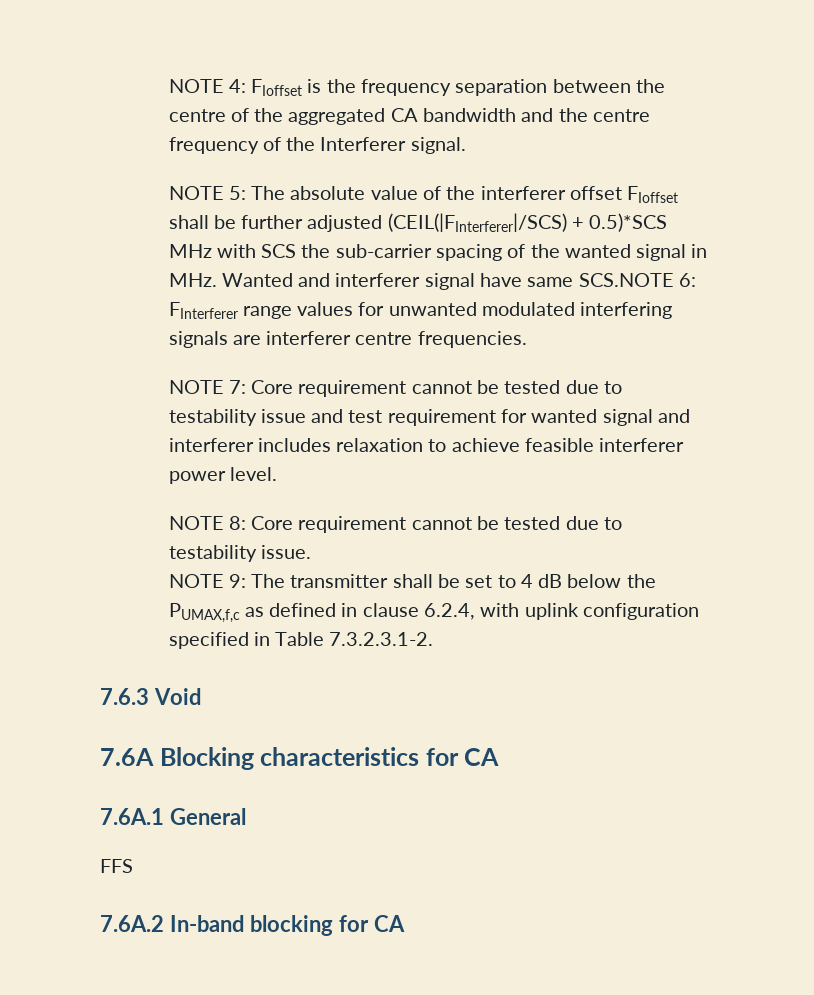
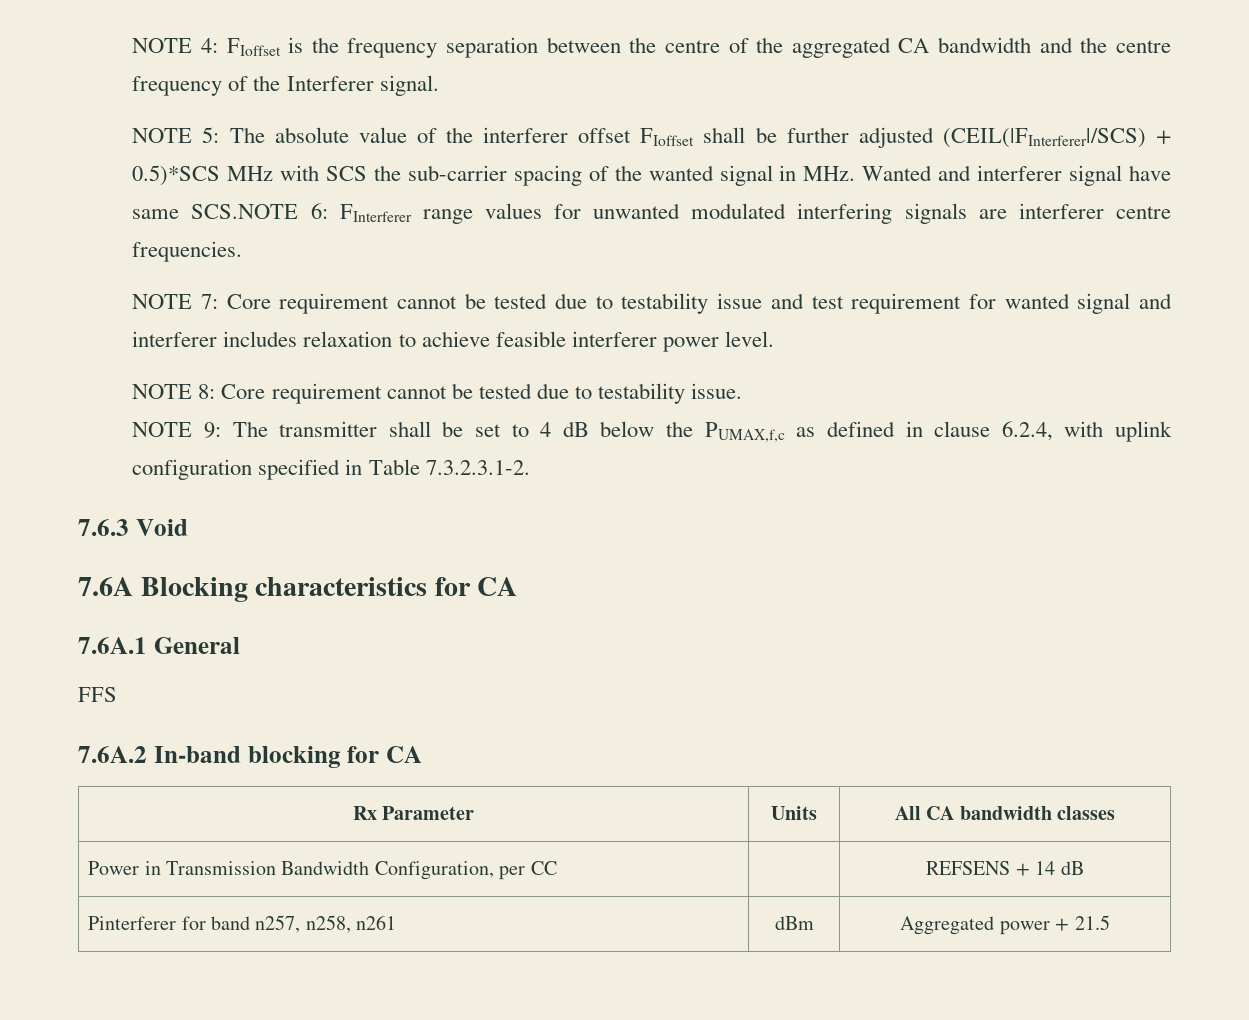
+ Rx Parameter | Units | All CA bandwidth classes
+ Power in Transmission Bandwidth Configuration, per CC | | REFSENS + 14 dB
+ Pinterferer for band n257, n258, n261 | dBm | Aggregated power + 21.5

